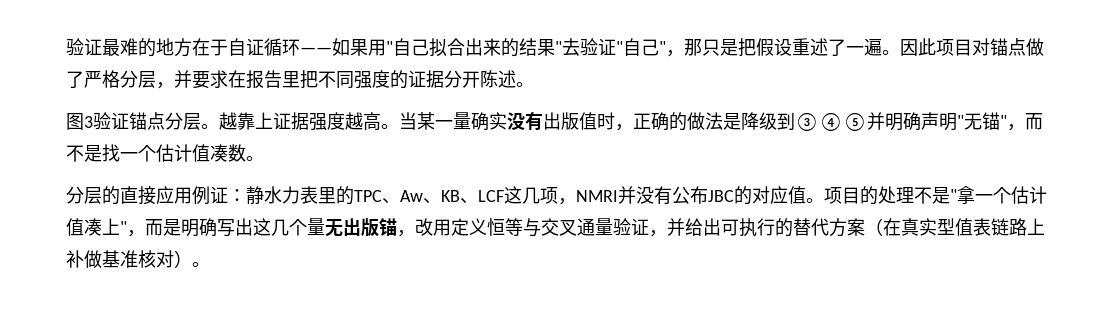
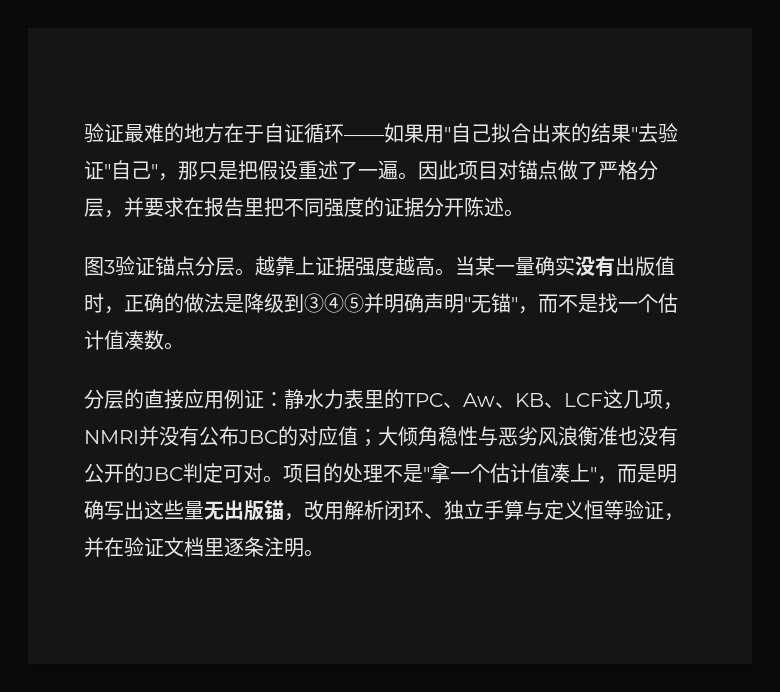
- 分层的直接应用例证：静水力表里的TPC、Aw、KB、LCF这几项，NMRI并没有公布JBC的对应值。
+ 分层的直接应用例证：静水力表里的TPC、Aw、KB、LCF这几项，NMRI并没有公布JBC的对应值；大倾角稳性与恶劣风浪衡准也没有公开的JBC判定可对。
- 项目的处理不是"拿一个估计值凑上"，而是明确写出这几个量无出版锚，改用定义恒等与交叉通量验证，并给出可执行的替代方案（在真实型值表链路上补做基准核对）。
+ 项目的处理不是"拿一个估计值凑上"，而是明确写出这些量无出版锚，改用解析闭环、独立手算与定义恒等验证，并在验证文档里逐条注明。

